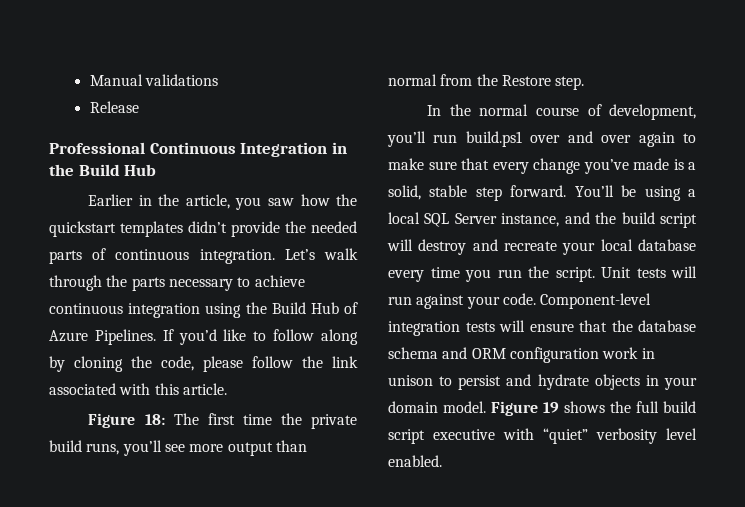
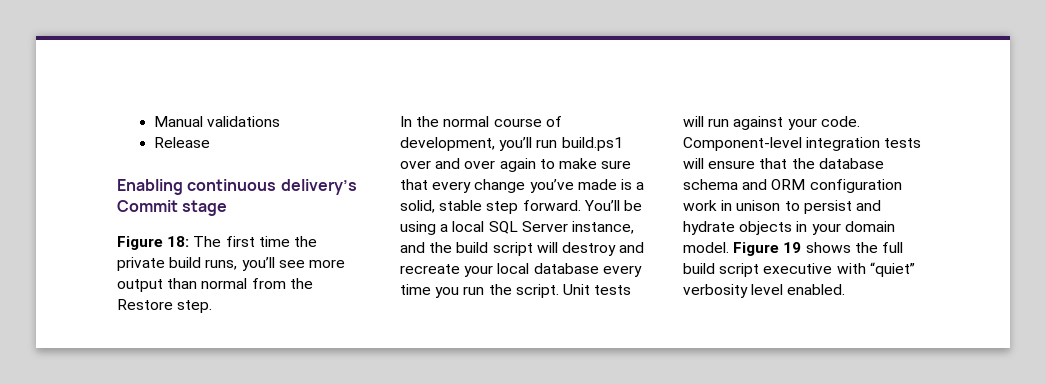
- Professional Continuous Integration in the Build Hub
- Earlier in the article, you saw how the quickstart templates didn’t provide the needed parts of continuous integration. Let’s walk through the parts necessary to achieve continuous integration using the Build Hub of Azure Pipelines. If you’d like to follow along by cloning the code, please follow the link associated with this article.
+ Enabling continuous delivery’s Commit stage

